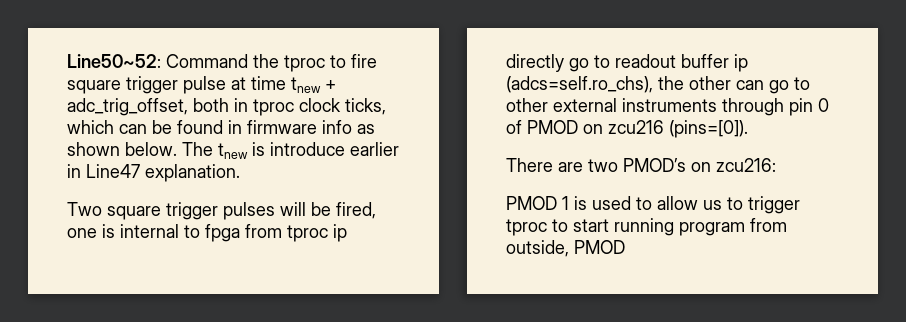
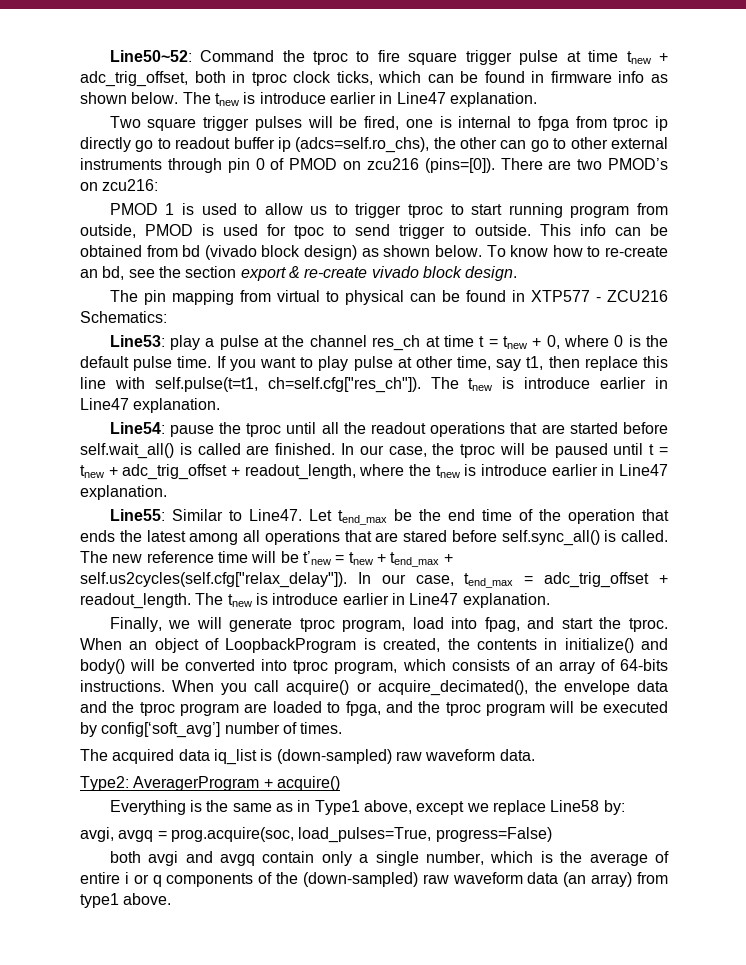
- Two square trigger pulses will be fired, one is internal to fpga from tproc ip directly go to readout buffer ip (adcs=self.ro_chs), the other can go to other external instruments through pin 0 of PMOD on zcu216 (pins=[0]).
- There are two PMOD’s on zcu216:
+ Two square trigger pulses will be fired, one is internal to fpga from tproc ip directly go to readout buffer ip (adcs=self.ro_chs), the other can go to other external instruments through pin 0 of PMOD on zcu216 (pins=[0]). There are two PMOD’s on zcu216:
- PMOD 1 is used to allow us to trigger tproc to start running program from outside, PMOD
+ PMOD 1 is used to allow us to trigger tproc to start running program from outside, PMOD is used for tpoc to send trigger to outside. This info can be obtained from bd (vivado block design) as shown below. To know how to re-create an bd, see the section export & re-create vivado block design.
+ The pin mapping from virtual to physical can be found in XTP577 - ZCU216 Schematics:
+ Line53: play a pulse at the channel res_ch at time t = tnew + 0, where 0 is the default pulse time. If you want to play pulse at other time, say t1, then replace this line with self.pulse(t=t1, ch=self.cfg["res_ch"]). The tnew is introduce earlier in Line47 explanation.
+ Line54: pause the tproc until all the readout operations that are started before self.wait_all() is called are finished. In our case, the tproc will be paused until t = tnew + adc_trig_offset + readout_length, where the tnew is introduce earlier in Line47 explanation.
+ Line55: Similar to Line47. Let tend_max be the end time of the operation that ends the latest among all operations that are stared before self.sync_all() is called. The new reference time will be t’new = tnew + tend_max + self.us2cycles(self.cfg["relax_delay"]). In our case, tend_max = adc_trig_offset + readout_length. The tnew is introduce earlier in Line47 explanation.
+ Finally, we will generate tproc program, load into fpag, and start the tproc. When an object of LoopbackProgram is created, the contents in initialize() and body() will be converted into tproc program, which consists of an array of 64-bits instructions. When you call acquire() or acquire_decimated(), the envelope data and the tproc program are loaded to fpga, and the tproc program will be executed by config[‘soft_avg’] number of times.
+ The acquired data iq_list is (down-sampled) raw waveform data.
+ Type2: AveragerProgram + acquire()
+ Everything is the same as in Type1 above, except we replace Line58 by:
+ avgi, avgq = prog.acquire(soc, load_pulses=True, progress=False)
+ both avgi and avgq contain only a single number, which is the average of entire i or q components of the (down-sampled) raw waveform data (an array) from type1 above.

